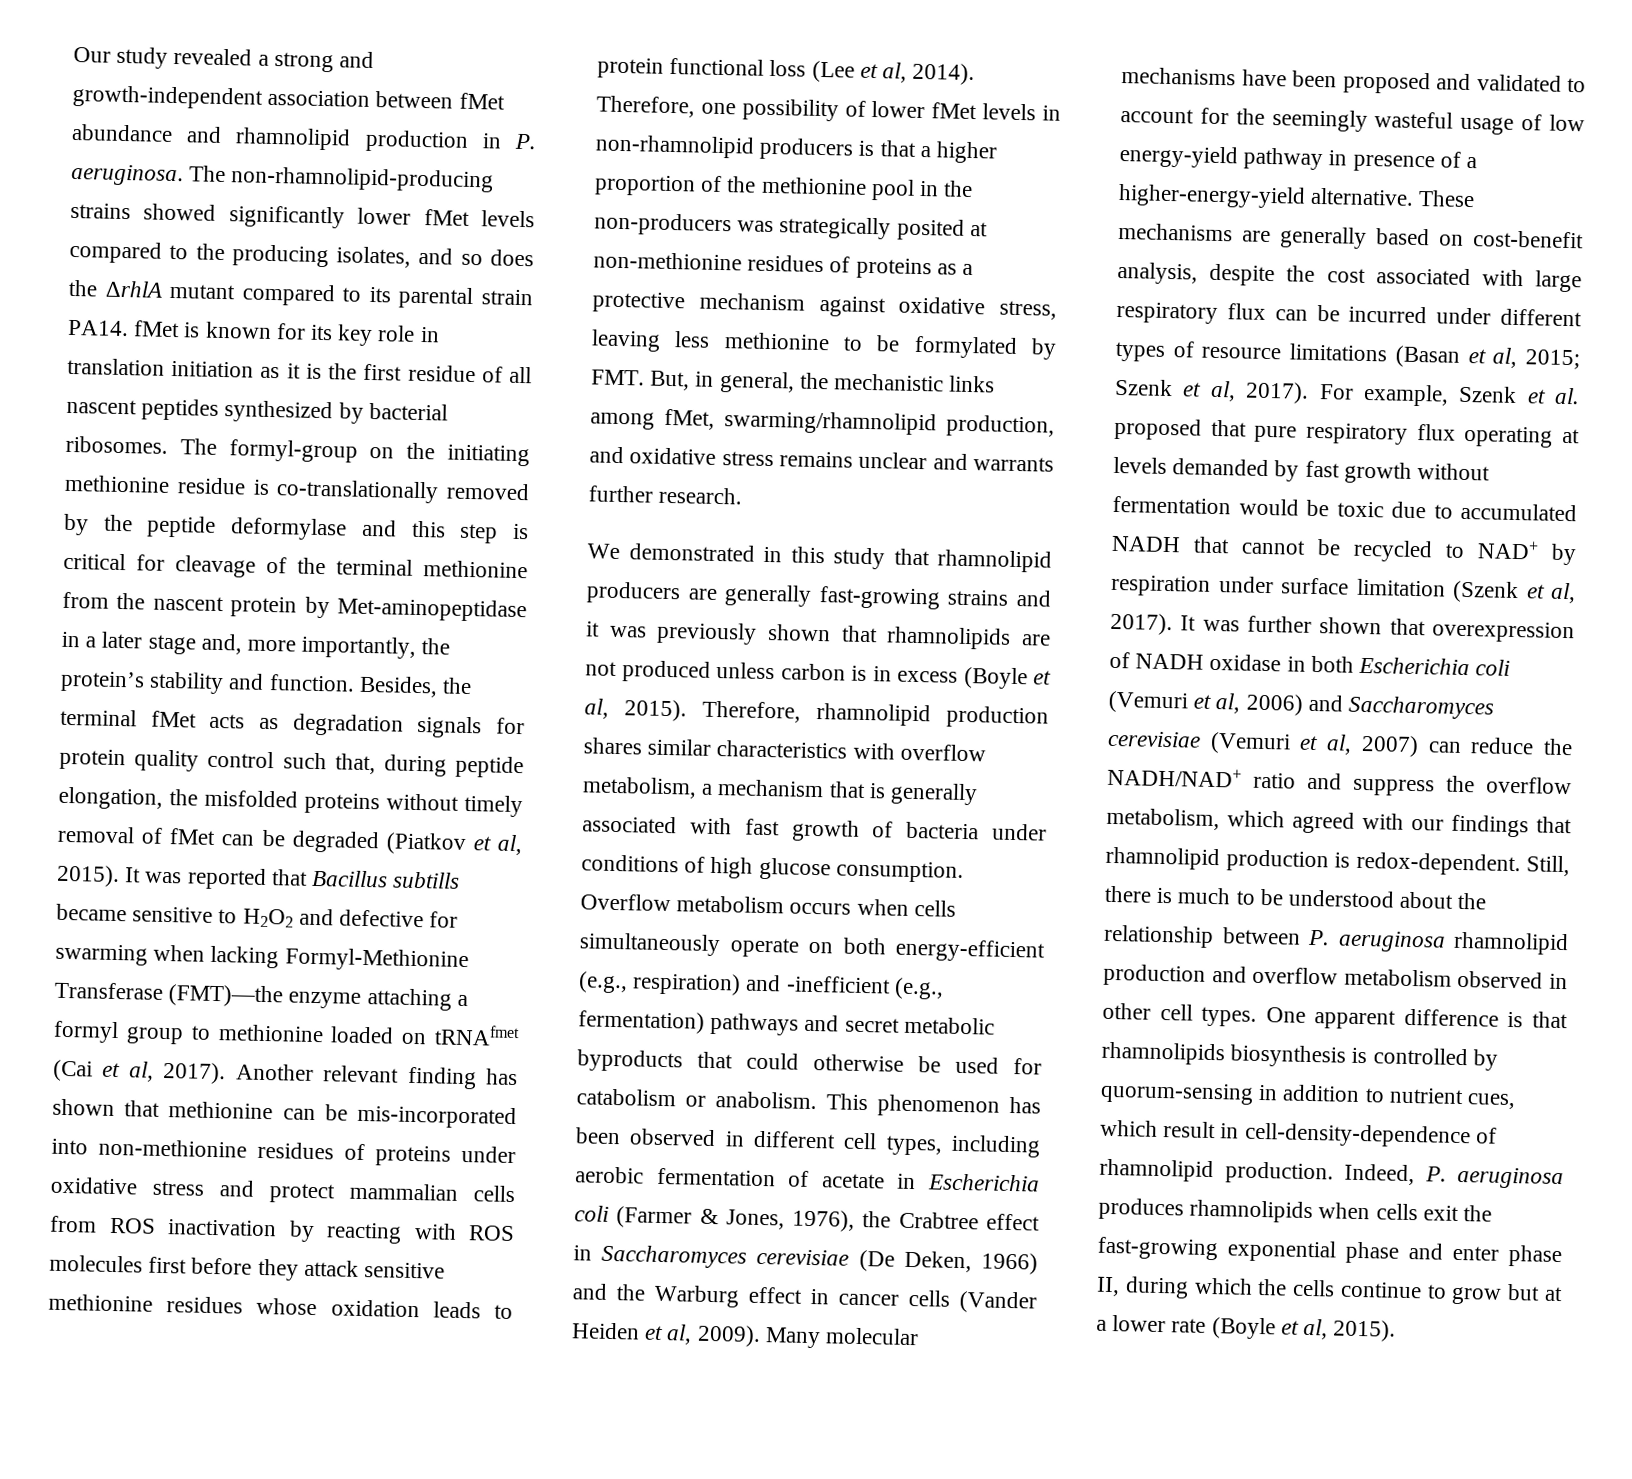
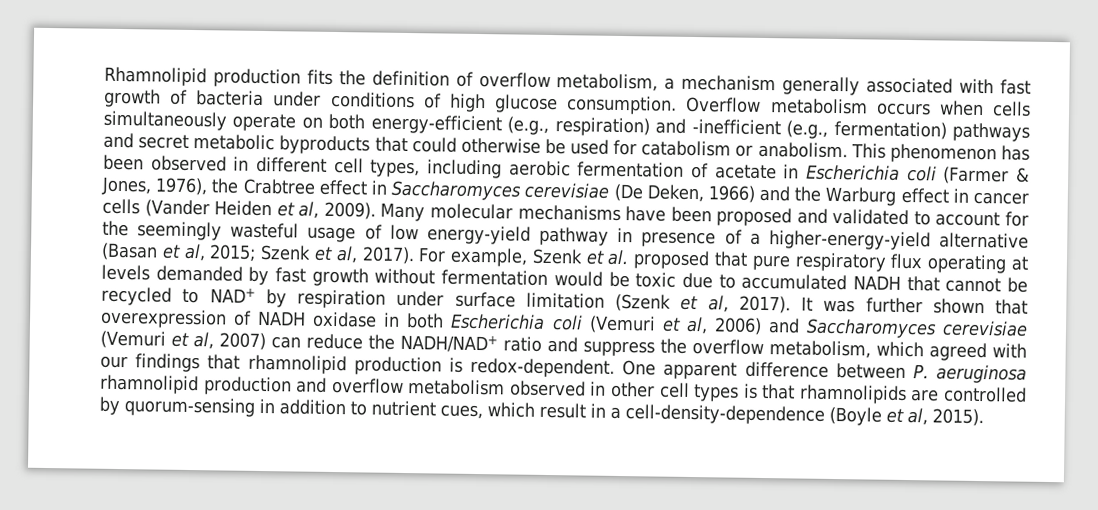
- Our study revealed a strong and growth-independent association between fMet abundance and rhamnolipid production in P. aeruginosa. The non-rhamnolipid-producing strains showed significantly lower fMet levels compared to the producing isolates, and so does the ΔrhlA mutant compared to its parental strain PA14. fMet is known for its key role in translation initiation as it is the first residue of all nascent peptides synthesized by bacterial ribosomes. The formyl-group on the initiating methionine residue is co-translationally removed by the peptide deformylase and this step is critical for cleavage of the terminal methionine from the nascent protein by Met-aminopeptidase in a later stage and, more importantly, the protein’s stability and function. Besides, the terminal fMet acts as degradation signals for protein quality control such that, during peptide elongation, the misfolded proteins without timely removal of fMet can be degraded (Piatkov et al, 2015). It was reported that Bacillus subtills became sensitive to H2O2 and defective for swarming when lacking Formyl-Methionine Transferase (FMT)—the enzyme attaching a formyl group to methionine loaded on tRNAfmet (Cai et al, 2017). Another relevant finding has shown that methionine can be mis-incorporated into non-methionine residues of proteins under oxidative stress and protect mammalian cells from ROS inactivation by reacting with ROS molecules first before they attack sensitive methionine residues whose oxidation leads to protein functional loss (Lee et al, 2014). Therefore, one possibility of lower fMet levels in non-rhamnolipid producers is that a higher proportion of the methionine pool in the non-producers was strategically posited at non-methionine residues of proteins as a protective mechanism against oxidative stress, leaving less methionine to be formylated by FMT. But, in general, the mechanistic links among fMet, swarming/rhamnolipid production, and oxidative stress remains unclear and warrants further research.
- We demonstrated in this study that rhamnolipid producers are generally fast-growing strains and it was previously shown that rhamnolipids are not produced unless carbon is in excess (Boyle et al, 2015). Therefore, rhamnolipid production shares similar characteristics with overflow metabolism, a mechanism that is generally associated with fast growth of bacteria under conditions of high glucose consumption.
+ Rhamnolipid production fits the definition of overflow metabolism, a mechanism generally associated with fast growth of bacteria under conditions of high glucose consumption.
- Many molecular mechanisms have been proposed and validated to account for the seemingly wasteful usage of low energy-yield pathway in presence of a higher-energy-yield alternative. These mechanisms are generally based on cost-benefit analysis, despite the cost associated with large respiratory flux can be incurred under different types of resource limitations (Basan et al, 2015; Szenk et al, 2017).
+ Many molecular mechanisms have been proposed and validated to account for the seemingly wasteful usage of low energy-yield pathway in presence of a higher-energy-yield alternative (Basan et al, 2015; Szenk et al, 2017).
- Still, there is much to be understood about the relationship between P. aeruginosa rhamnolipid production and overflow metabolism observed in other cell types. One apparent difference is that rhamnolipids biosynthesis is controlled by quorum-sensing in addition to nutrient cues, which result in cell-density-dependence of rhamnolipid production. Indeed, P. aeruginosa produces rhamnolipids when cells exit the fast-growing exponential phase and enter phase II, during which the cells continue to grow but at a lower rate (Boyle et al, 2015).
+ One apparent difference between P. aeruginosa rhamnolipid production and overflow metabolism observed in other cell types is that rhamnolipids are controlled by quorum-sensing in addition to nutrient cues, which result in a cell-density-dependence (Boyle et al, 2015).

